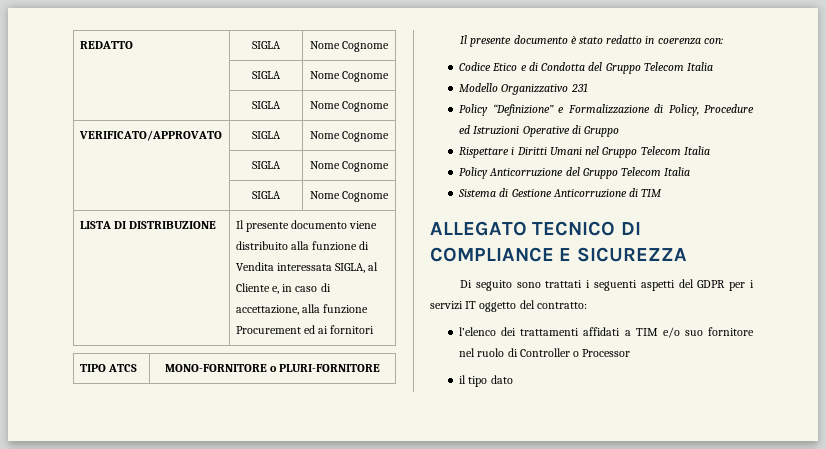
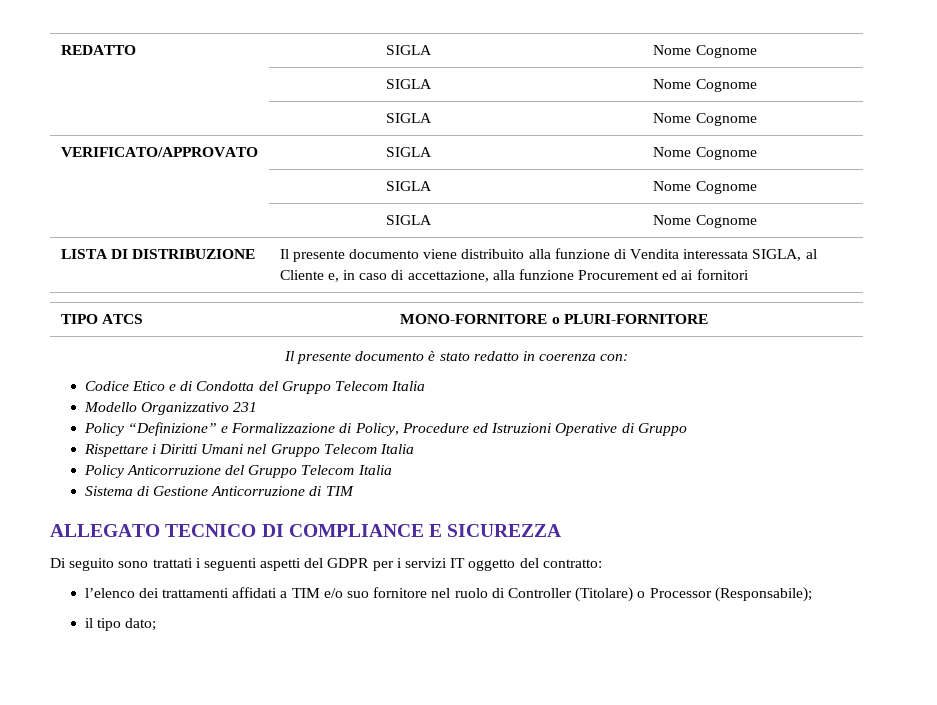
- l’elenco dei trattamenti affidati a TIM e/o suo fornitore nel ruolo di Controller o Processor
+ l’elenco dei trattamenti affidati a TIM e/o suo fornitore nel ruolo di Controller (Titolare) o Processor (Responsabile);
- il tipo dato
+ il tipo dato;

